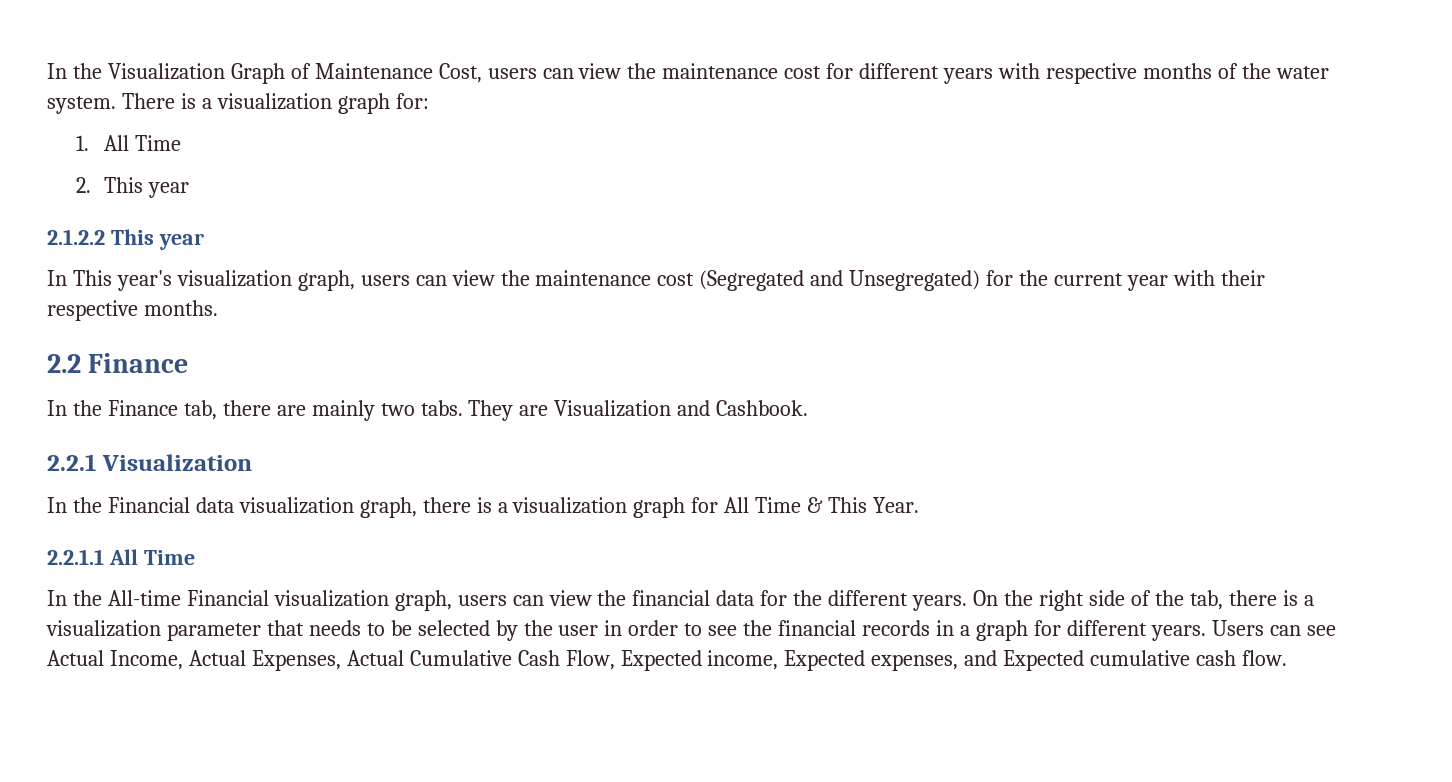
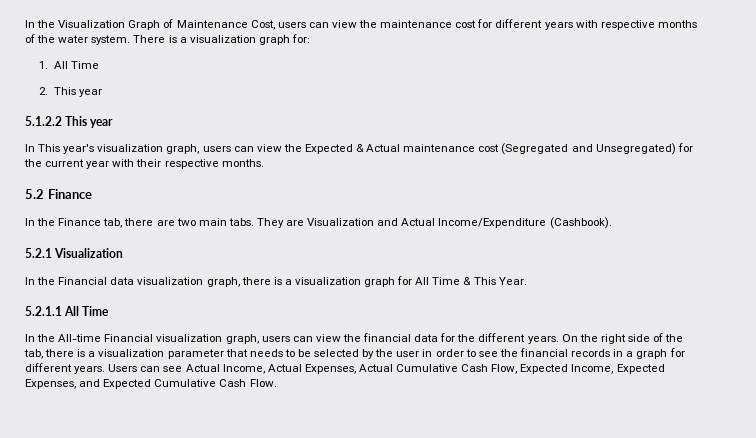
- 2.1.2.2 This year
+ 5.1.2.2 This year
- In This year's visualization graph, users can view the maintenance cost (Segregated and Unsegregated) for the current year with their respective months.
+ In This year's visualization graph, users can view the Expected & Actual maintenance cost (Segregated and Unsegregated) for the current year with their respective months.
- 2.2 Finance
+ 5.2 Finance
- In the Finance tab, there are mainly two tabs.
+ In the Finance tab, there are two main tabs.
- They are Visualization and Cashbook.
- 2.2.1 Visualization
+ They are Visualization and Actual Income/Expenditure (Cashbook).
+ 5.2.1 Visualization
- 2.2.1.1 All Time
+ 5.2.1.1 All Time
- Users can see Actual Income, Actual Expenses, Actual Cumulative Cash Flow, Expected income, Expected expenses, and Expected cumulative cash flow.
+ Users can see Actual Income, Actual Expenses, Actual Cumulative Cash Flow, Expected Income, Expected Expenses, and Expected Cumulative Cash Flow.

